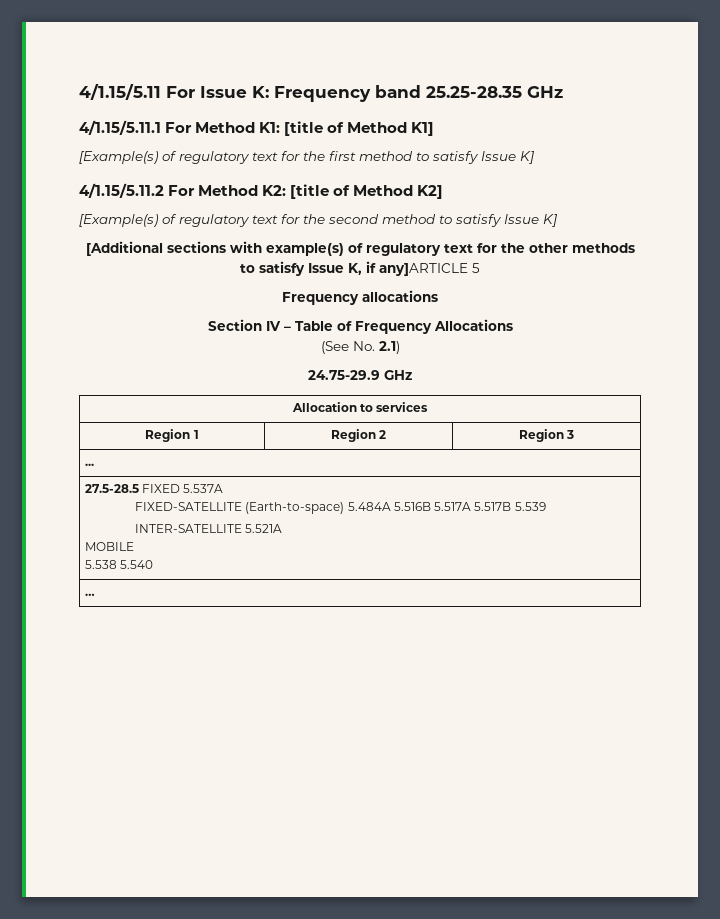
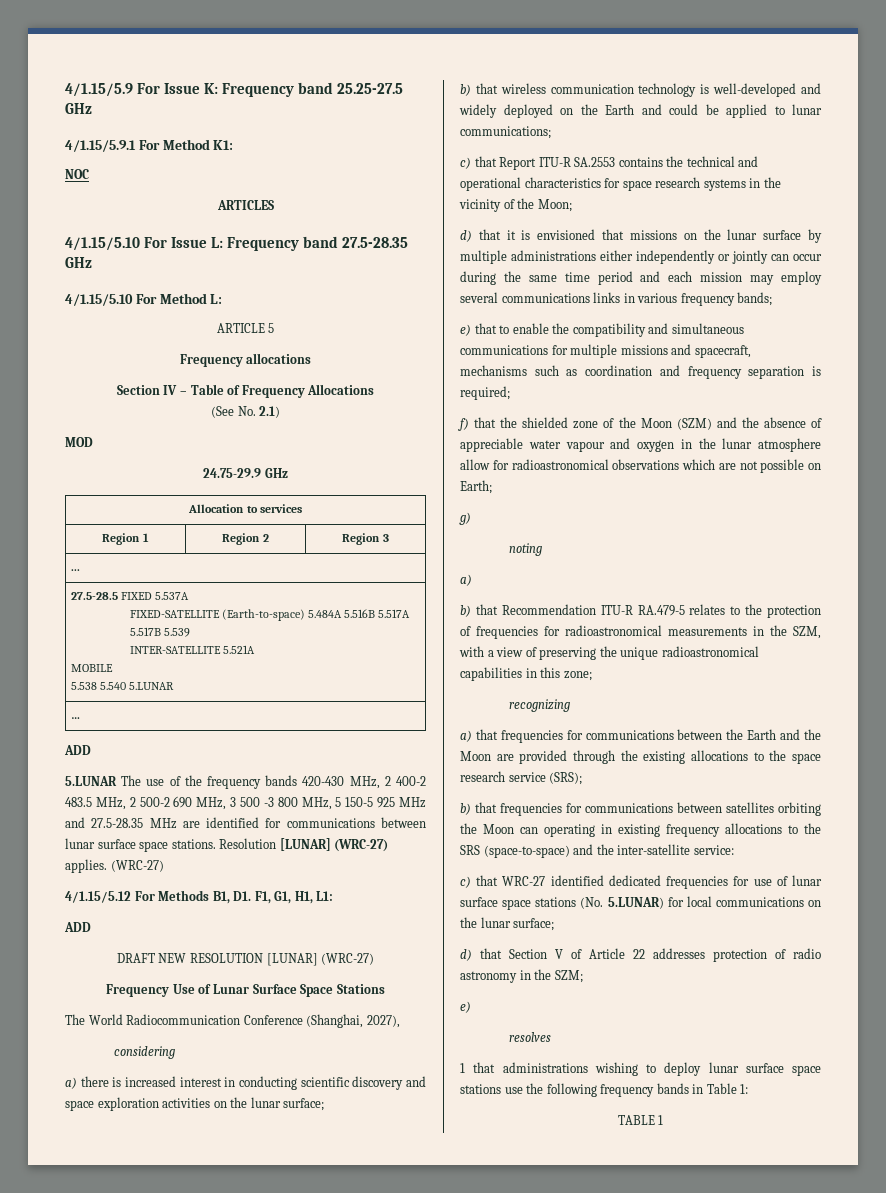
- 4/1.15/5.11 For Issue K: Frequency band 25.25-28.35 GHz
- 4/1.15/5.11.1 For Method K1: [title of Method K1]
- [Example(s) of regulatory text for the first method to satisfy Issue K]
- 4/1.15/5.11.2 For Method K2: [title of Method K2]
- [Example(s) of regulatory text for the second method to satisfy Issue K]
- [Additional sections with example(s) of regulatory text for the other methods to satisfy Issue K, if any]ARTICLE 5
+ 4/1.15/5.9 For Issue K: Frequency band 25.25-27.5 GHz
+ 4/1.15/5.9.1 For Method K1:
+ NOC
+ ARTICLES
+ 4/1.15/5.10 For Issue L: Frequency band 27.5-28.35 GHz
+ 4/1.15/5.10 For Method L:
+ ARTICLE 5
+ MOD
  27.5-28.5 FIXED 5.537A
  FIXED-SATELLITE (Earth-to-space) 5.484A 5.516B 5.517A 5.517B 5.539
  INTER-SATELLITE 5.521A
  MOBILE
- 5.538 5.540
+ 5.538 5.540 5.LUNAR
  …
+ ADD
+ 5.LUNAR The use of the frequency bands 420-430 MHz, 2 400-2 483.5 MHz, 2 500-2 690 MHz, 3 500 -3 800 MHz, 5 150-5 925 MHz and 27.5-28.35 MHz are identified for communications between lunar surface space stations. Resolution [LUNAR] (WRC-27) applies. (WRC-27)
+ 4/1.15/5.12 For Methods B1, D1. F1, G1, H1, L1:
+ ADD
+ DRAFT NEW RESOLUTION [LUNAR] (WRC-27)
+ Frequency Use of Lunar Surface Space Stations
+ The World Radiocommunication Conference (Shanghai, 2027),
+ considering
+ a) there is increased interest in conducting scientific discovery and space exploration activities on the lunar surface;
+ b) that wireless communication technology is well-developed and widely deployed on the Earth and could be applied to lunar communications;
+ c) that Report ITU-R SA.2553 contains the technical and operational characteristics for space research systems in the vicinity of the Moon;
+ d) that it is envisioned that missions on the lunar surface by multiple administrations either independently or jointly can occur during the same time period and each mission may employ several communications links in various frequency bands;
+ e) that to enable the compatibility and simultaneous communications for multiple missions and spacecraft, mechanisms such as coordination and frequency separation is required;
+ f) that the shielded zone of the Moon (SZM) and the absence of appreciable water vapour and oxygen in the lunar atmosphere allow for radioastronomical observations which are not possible on Earth;
+ g)
+ noting
+ a)
+ b) that Recommendation ITU-R RA.479-5 relates to the protection of frequencies for radioastronomical measurements in the SZM, with a view of preserving the unique radioastronomical capabilities in this zone;
+ recognizing
+ a) that frequencies for communications between the Earth and the Moon are provided through the existing allocations to the space research service (SRS);
+ b) that frequencies for communications between satellites orbiting the Moon can operating in existing frequency allocations to the SRS (space-to-space) and the inter-satellite service:
+ c) that WRC-27 identified dedicated frequencies for use of lunar surface space stations (No. 5.LUNAR) for local communications on the lunar surface;
+ d) that Section V of Article 22 addresses protection of radio astronomy in the SZM;
+ e)
+ resolves
+ 1 that administrations wishing to deploy lunar surface space stations use the following frequency bands in Table 1:
+ TABLE 1

